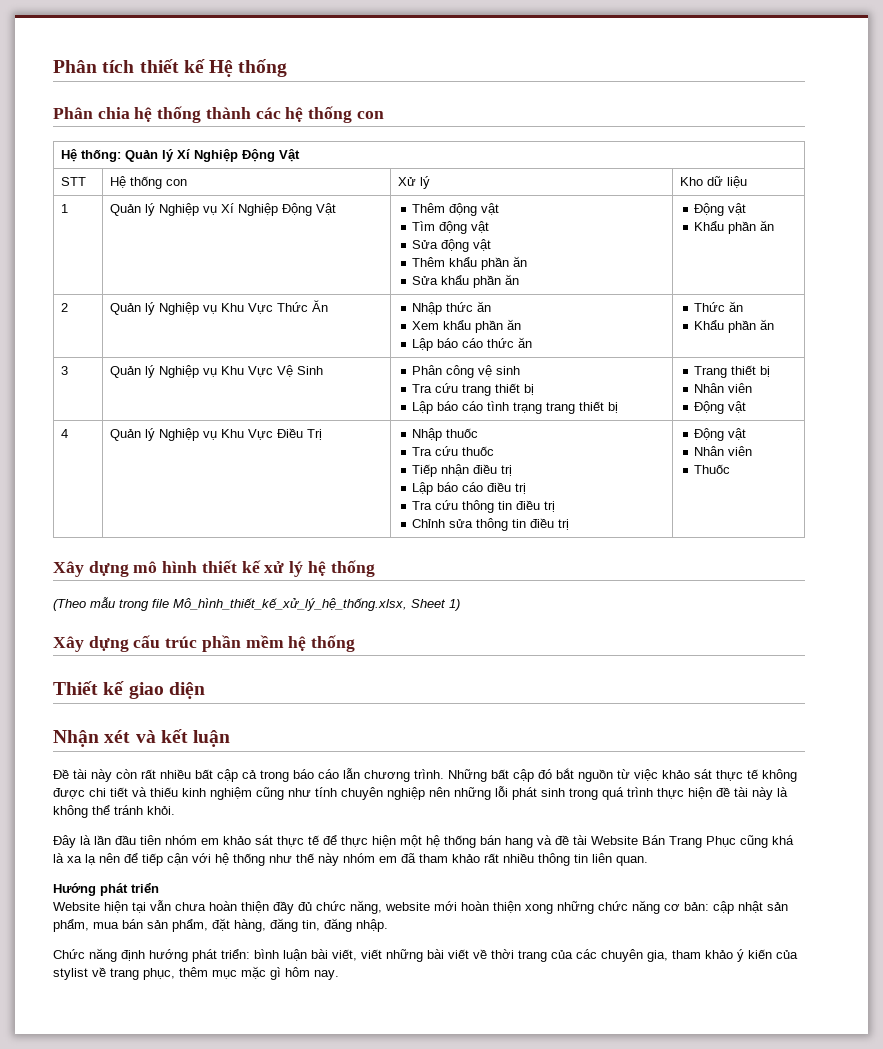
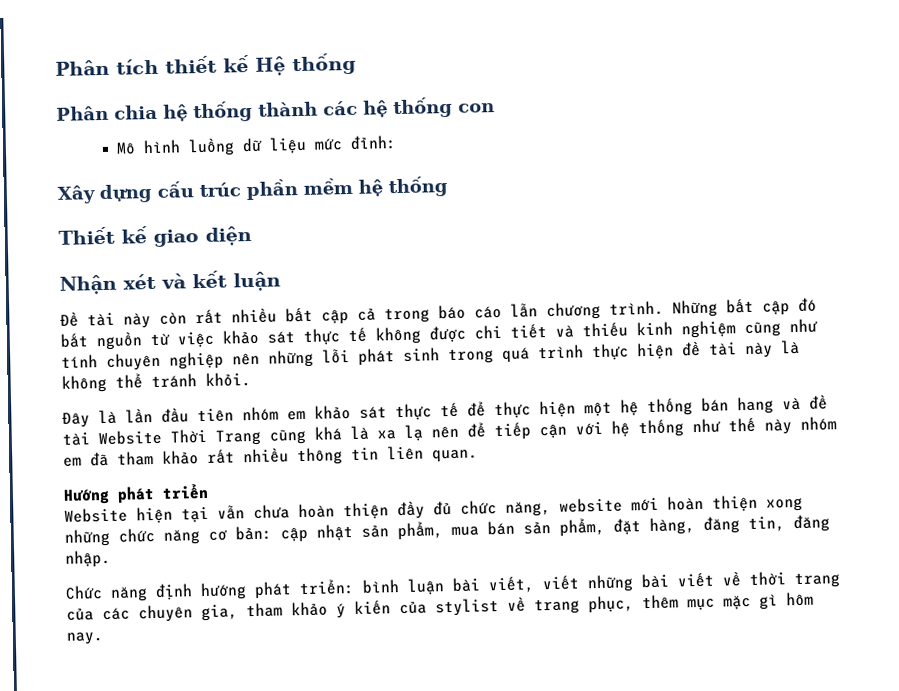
- Hệ thống: Quản lý Xí Nghiệp Động Vật
- STT | Hệ thống con | Xử lý | Kho dữ liệu
- 1 | Quản lý Nghiệp vụ Xí Nghiệp Động Vật | Thêm động vật
- Tìm động vật
- Sửa động vật
- Thêm khẩu phần ăn
- Sửa khẩu phần ăn | Động vật
- Khẩu phần ăn
- 2 | Quản lý Nghiệp vụ Khu Vực Thức Ăn | Nhập thức ăn
- Xem khẩu phần ăn
- Lập báo cáo thức ăn | Thức ăn
- Khẩu phần ăn
- 3 | Quản lý Nghiệp vụ Khu Vực Vệ Sinh | Phân công vệ sinh
- Tra cứu trang thiết bị
- Lập báo cáo tình trạng trang thiết bị | Trang thiết bị
- Nhân viên
- Động vật
- 4 | Quản lý Nghiệp vụ Khu Vực Điều Trị | Nhập thuốc
- Tra cứu thuốc
- Tiếp nhận điều trị
- Lập báo cáo điều trị
- Tra cứu thông tin điều trị
- Chỉnh sửa thông tin điều trị | Động vật
- Nhân viên
- Thuốc
- Xây dựng mô hình thiết kế xử lý hệ thống
- (Theo mẫu trong file Mô_hình_thiết_kế_xử_lý_hệ_thống.xlsx, Sheet 1)
+ Mô hình luồng dữ liệu mức đỉnh:
- Đây là lần đầu tiên nhóm em khảo sát thực tế để thực hiện một hệ thống bán hang và đề tài Website Bán Trang Phục cũng khá là xa lạ nên để tiếp cận với hệ thống như thế này nhóm em đã tham khảo rất nhiều thông tin liên quan.
+ Đây là lần đầu tiên nhóm em khảo sát thực tế để thực hiện một hệ thống bán hang và đề tài Website Thời Trang cũng khá là xa lạ nên để tiếp cận với hệ thống như thế này nhóm em đã tham khảo rất nhiều thông tin liên quan.

